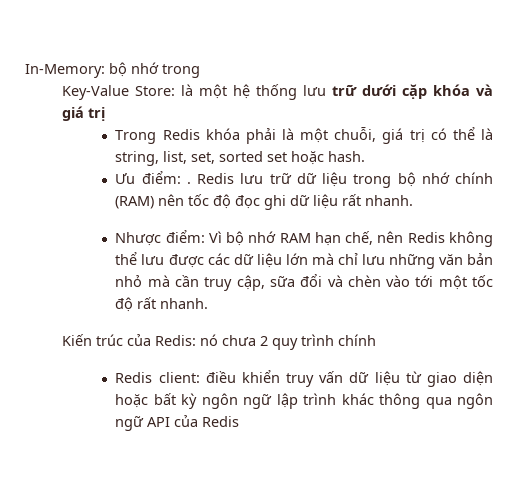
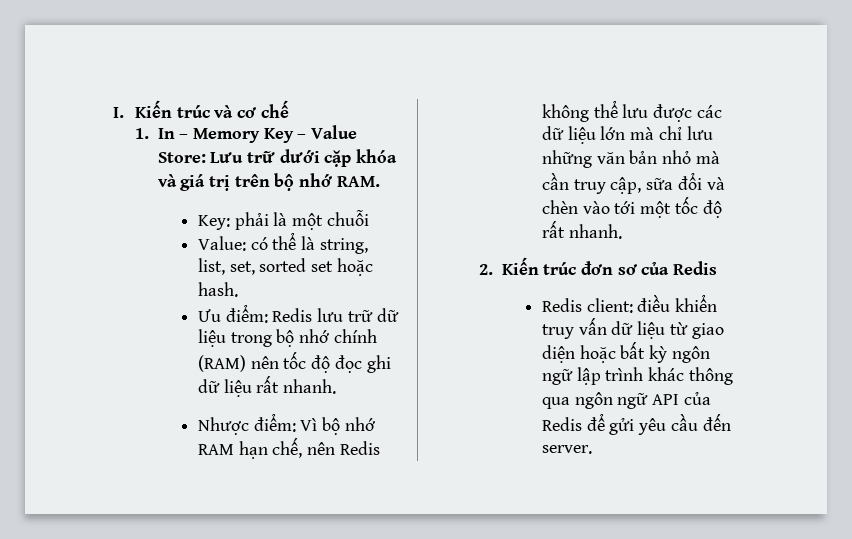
- In-Memory: bộ nhớ trong
- Key-Value Store: là một hệ thống lưu trữ dưới cặp khóa và giá trị
- Trong Redis khóa phải là một chuỗi, giá trị có thể là string, list, set, sorted set hoặc hash.
+ I. Kiến trúc và cơ chế
+ 1. In – Memory Key – Value Store: Lưu trữ dưới cặp khóa và giá trị trên bộ nhớ RAM.
+ Key: phải là một chuỗi
+ Value: có thể là string, list, set, sorted set hoặc hash.
- Ưu điểm: . Redis lưu trữ dữ liệu trong bộ nhớ chính (RAM) nên tốc độ đọc ghi dữ liệu rất nhanh.
+ Ưu điểm: Redis lưu trữ dữ liệu trong bộ nhớ chính (RAM) nên tốc độ đọc ghi dữ liệu rất nhanh.
- Kiến trúc của Redis: nó chưa 2 quy trình chính
+ 2. Kiến trúc đơn sơ của Redis
- Redis client: điều khiển truy vấn dữ liệu từ giao diện hoặc bất kỳ ngôn ngữ lập trình khác thông qua ngôn ngữ API của Redis
+ Redis client: điều khiển truy vấn dữ liệu từ giao diện hoặc bất kỳ ngôn ngữ lập trình khác thông qua ngôn ngữ API của Redis để gửi yêu cầu đến server.

